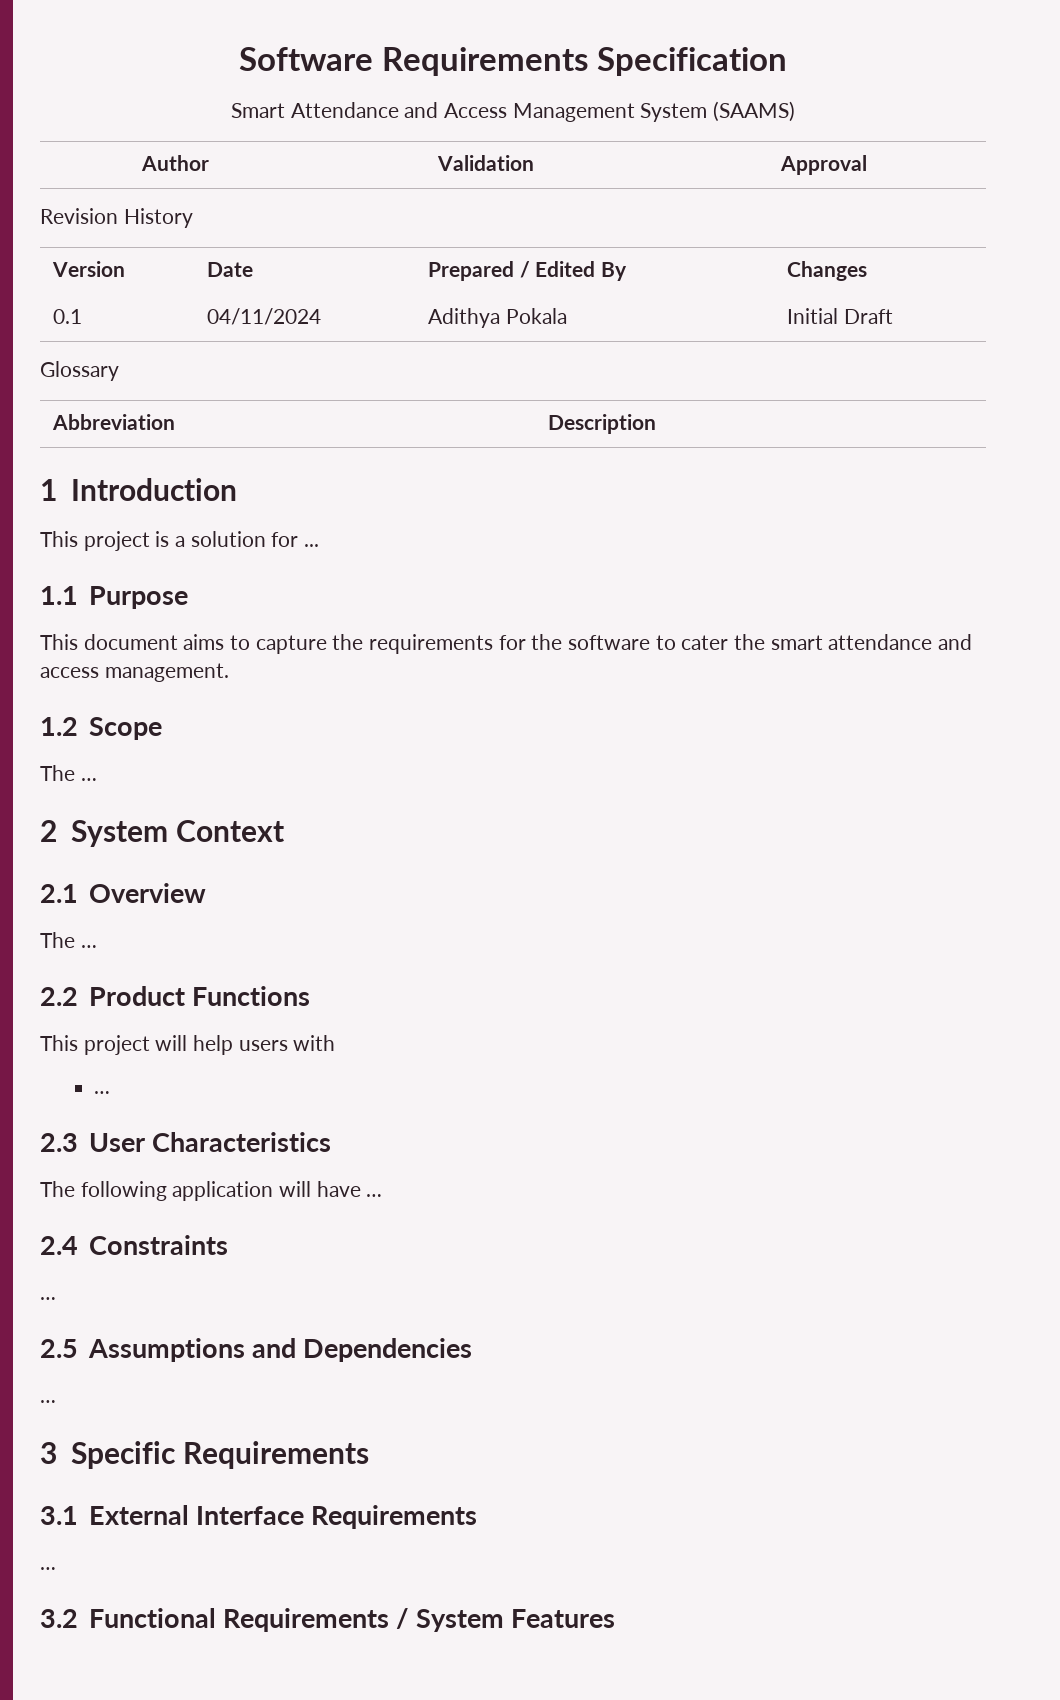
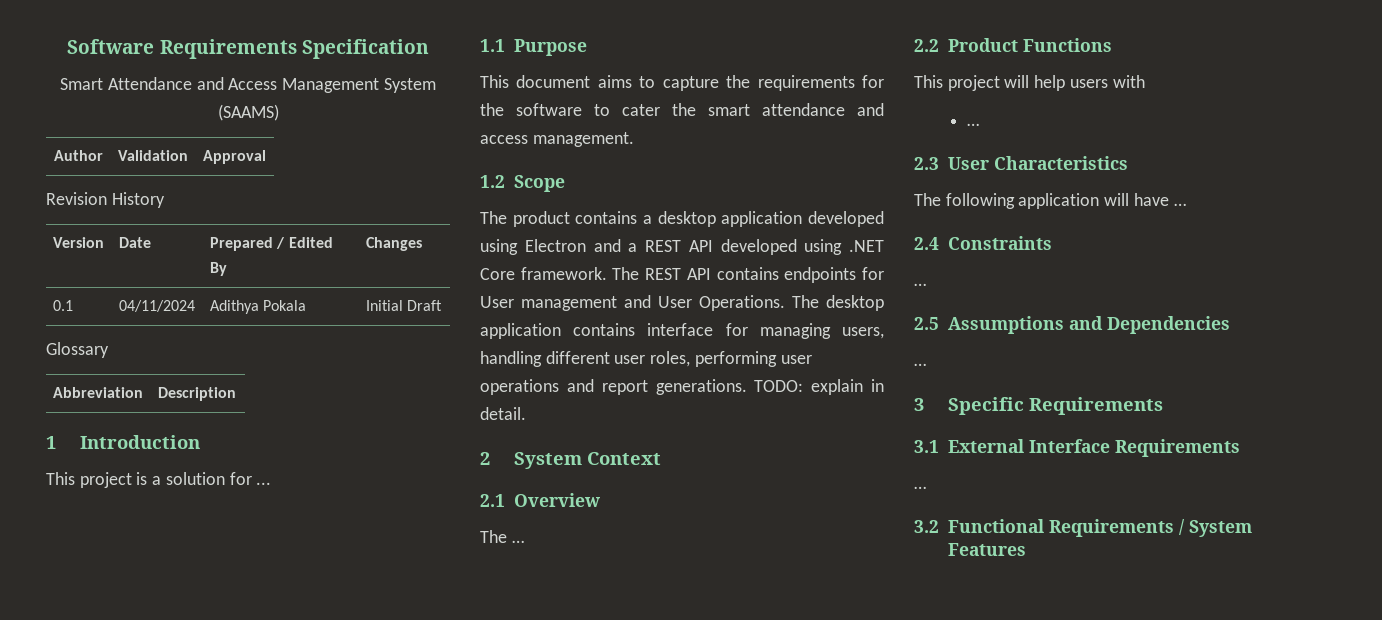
  1.2 Scope
- The …
+ The product contains a desktop application developed using Electron and a REST API developed using .NET Core framework. The REST API contains endpoints for User management and User Operations. The desktop application contains interface for managing users, handling different user roles, performing user operations and report generations. TODO: explain in detail.

